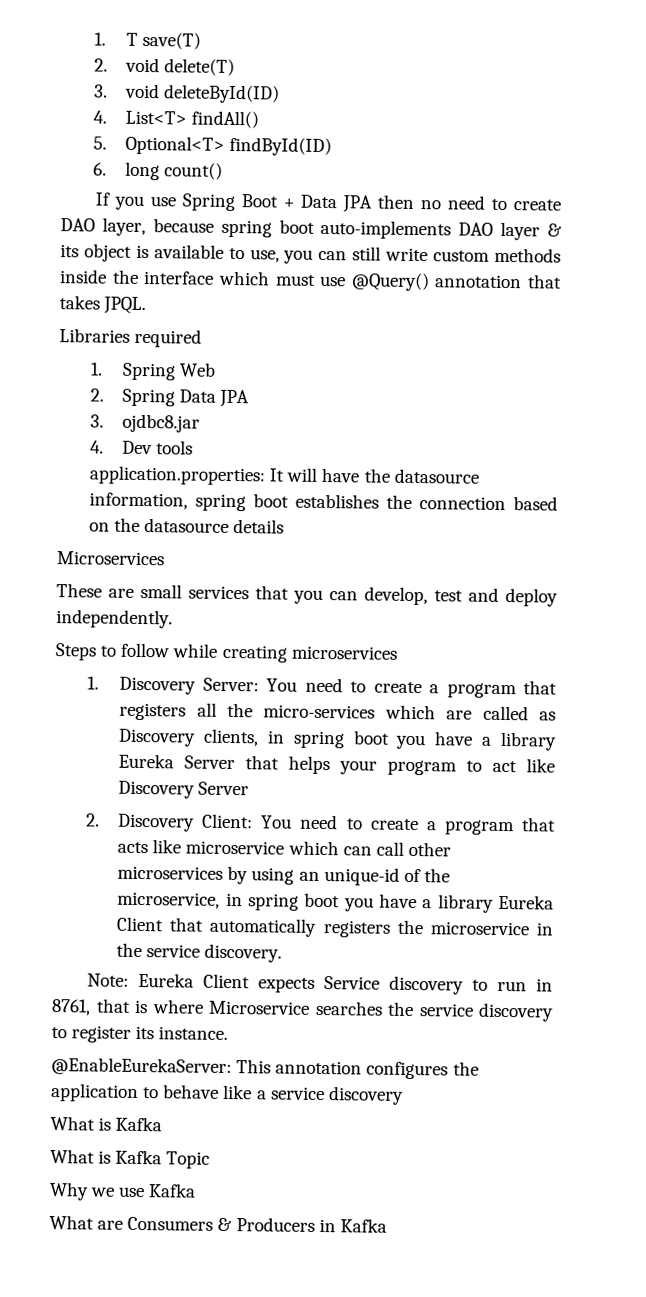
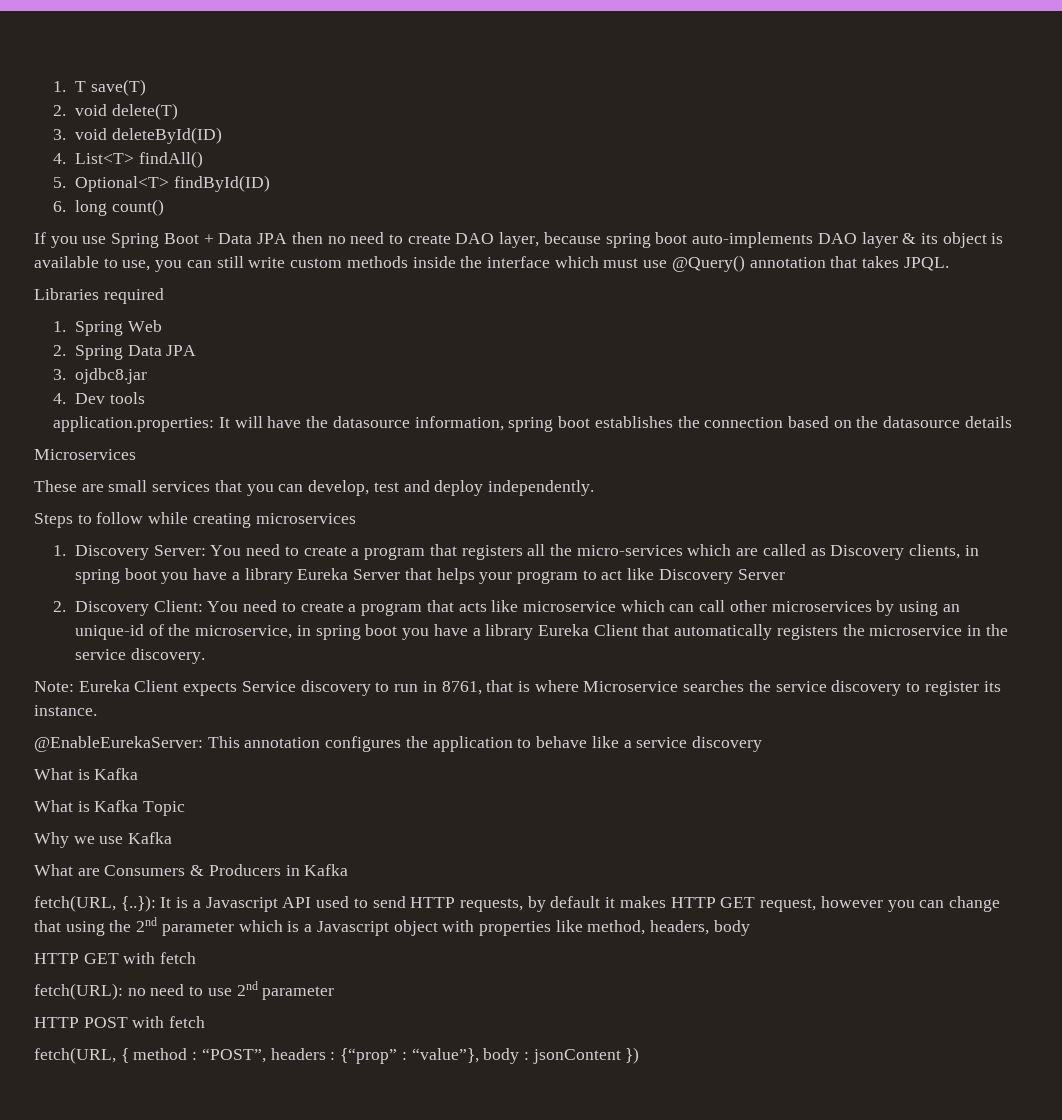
+ fetch(URL, {..}): It is a Javascript API used to send HTTP requests, by default it makes HTTP GET request, however you can change that using the 2nd parameter which is a Javascript object with properties like method, headers, body
+ HTTP GET with fetch
+ fetch(URL): no need to use 2nd parameter
+ HTTP POST with fetch
+ fetch(URL, { method : “POST”, headers : {“prop” : “value”}, body : jsonContent })

